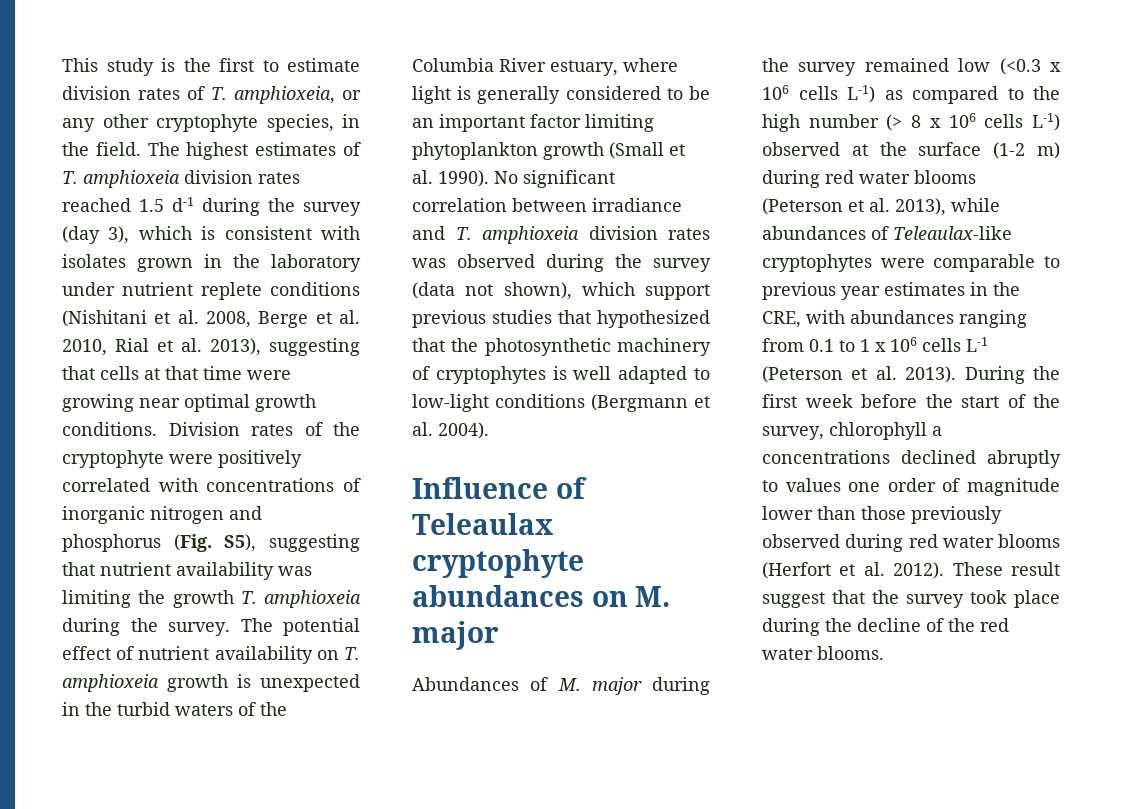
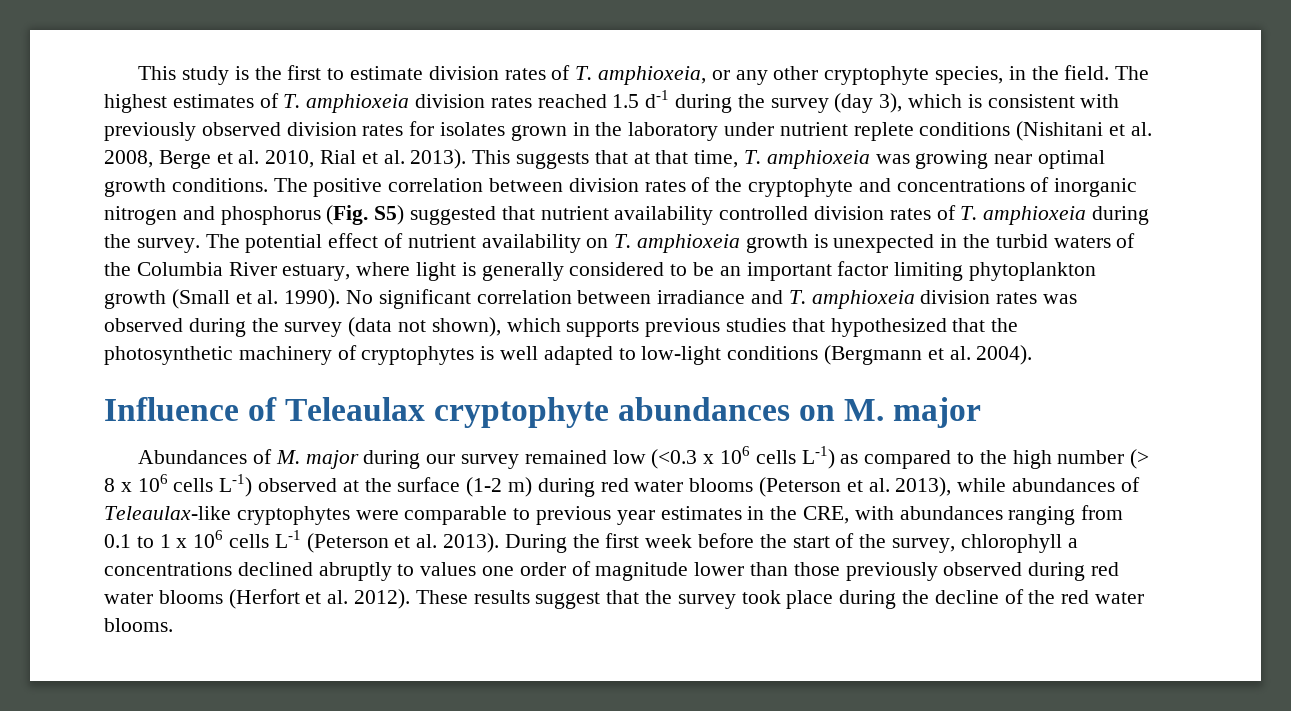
- The highest estimates of T. amphioxeia division rates reached 1.5 d-1 during the survey (day 3), which is consistent with isolates grown in the laboratory under nutrient replete conditions (Nishitani et al. 2008, Berge et al. 2010, Rial et al. 2013), suggesting that cells at that time were growing near optimal growth conditions.
+ The highest estimates of T. amphioxeia division rates reached 1.5 d-1 during the survey (day 3), which is consistent with previously observed division rates for isolates grown in the laboratory under nutrient replete conditions (Nishitani et al. 2008, Berge et al. 2010, Rial et al. 2013). This suggests that at that time, T. amphioxeia was growing near optimal growth conditions.
- Division rates of the cryptophyte were positively correlated with concentrations of inorganic nitrogen and phosphorus (Fig. S5), suggesting that nutrient availability was limiting the growth T. amphioxeia during the survey.
+ The positive correlation between division rates of the cryptophyte and concentrations of inorganic nitrogen and phosphorus (Fig. S5) suggested that nutrient availability controlled division rates of T. amphioxeia during the survey.
- No significant correlation between irradiance and T. amphioxeia division rates was observed during the survey (data not shown), which support previous studies that hypothesized that the photosynthetic machinery of cryptophytes is well adapted to low-light conditions (Bergmann et al. 2004).
+ No significant correlation between irradiance and T. amphioxeia division rates was observed during the survey (data not shown), which supports previous studies that hypothesized that the photosynthetic machinery of cryptophytes is well adapted to low-light conditions (Bergmann et al. 2004).
- Abundances of M. major during the survey remained low (<0.3 x 106 cells L-1) as compared to the high number (> 8 x 106 cells L-1) observed at the surface (1-2 m) during red water blooms (Peterson et al. 2013), while abundances of Teleaulax-like cryptophytes were comparable to previous year estimates in the CRE, with abundances ranging from 0.1 to 1 x 106 cells L-1 (Peterson et al. 2013).
+ Abundances of M. major during our survey remained low (<0.3 x 106 cells L-1) as compared to the high number (> 8 x 106 cells L-1) observed at the surface (1-2 m) during red water blooms (Peterson et al. 2013), while abundances of Teleaulax-like cryptophytes were comparable to previous year estimates in the CRE, with abundances ranging from 0.1 to 1 x 106 cells L-1 (Peterson et al. 2013).
- These result suggest that the survey took place during the decline of the red water blooms.
+ These results suggest that the survey took place during the decline of the red water blooms.

